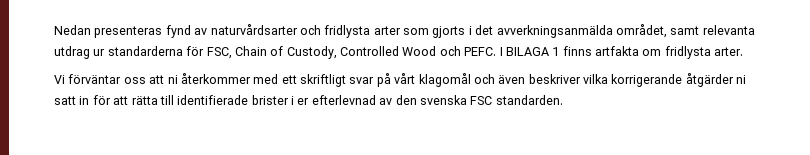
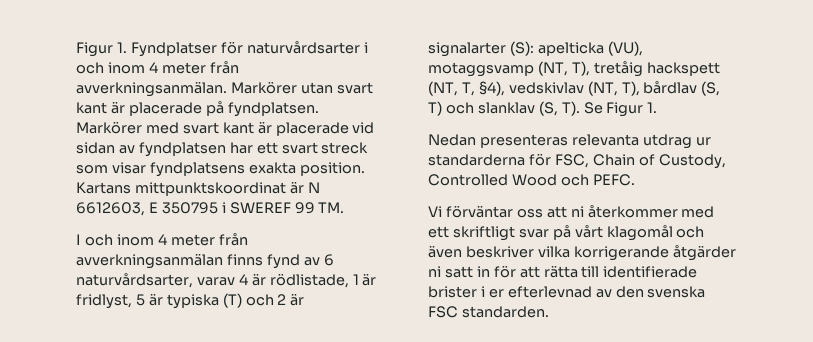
- Nedan presenteras fynd av naturvårdsarter och fridlysta arter som gjorts i det avverkningsanmälda området, samt relevanta utdrag ur standarderna för FSC, Chain of Custody, Controlled Wood och PEFC. I BILAGA 1 finns artfakta om fridlysta arter.
+ Figur 1. Fyndplatser för naturvårdsarter i och inom 4 meter från avverkningsanmälan. Markörer utan svart kant är placerade på fyndplatsen. Markörer med svart kant är placerade vid sidan av fyndplatsen har ett svart streck som visar fyndplatsens exakta position. Kartans mittpunktskoordinat är N 6612603, E 350795 i SWEREF 99 TM.
+ I och inom 4 meter från avverkningsanmälan finns fynd av 6 naturvårdsarter, varav 4 är rödlistade, 1 är fridlyst, 5 är typiska (T) och 2 är signalarter (S): apelticka (VU), motaggsvamp (NT, T), tretåig hackspett (NT, T, §4), vedskivlav (NT, T), bårdlav (S, T) och slanklav (S, T). Se Figur 1.
+ Nedan presenteras relevanta utdrag ur standarderna för FSC, Chain of Custody, Controlled Wood och PEFC.

